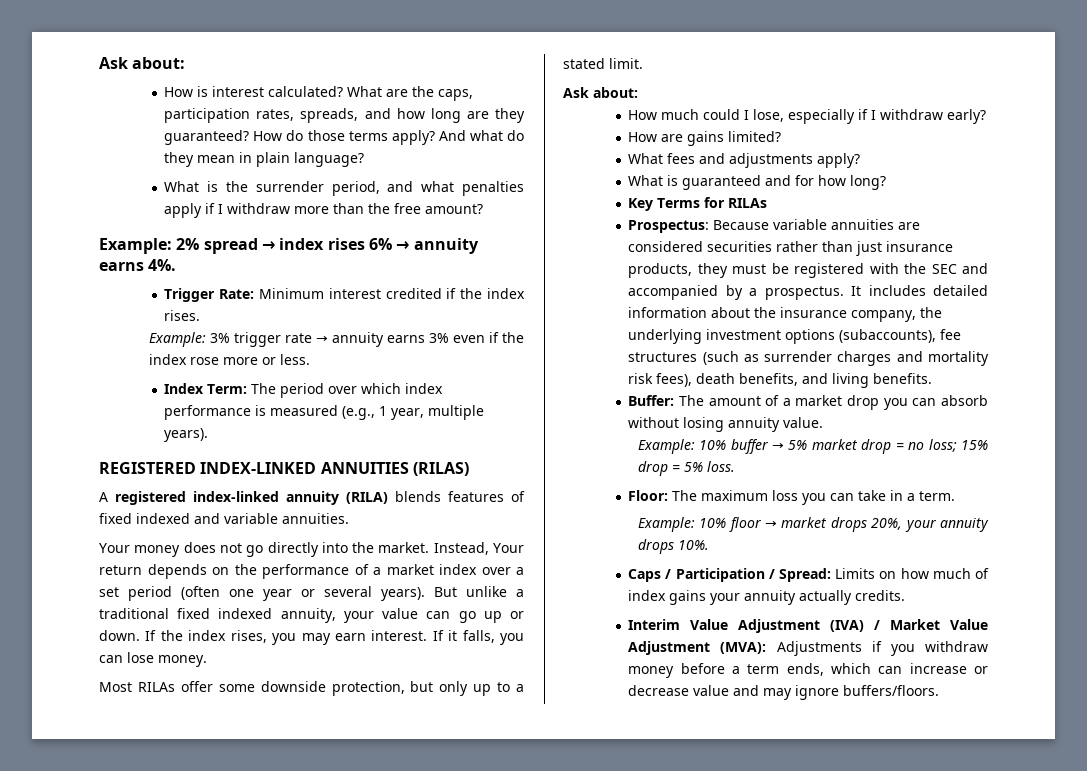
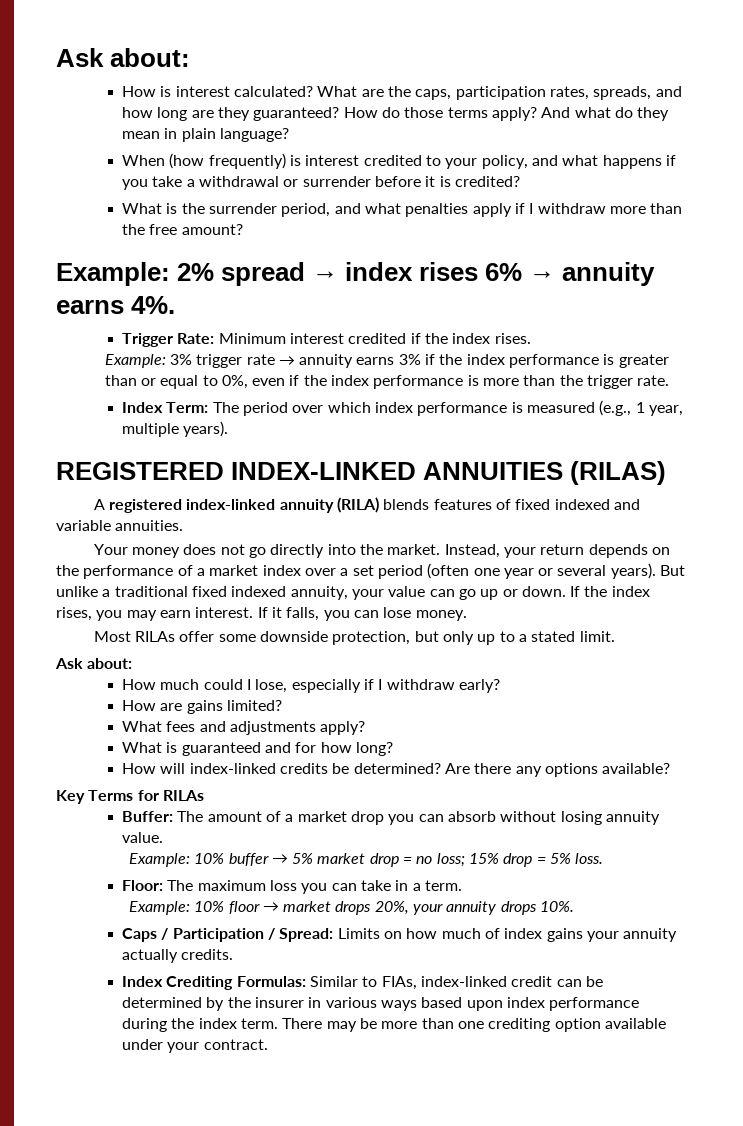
+ When (how frequently) is interest credited to your policy, and what happens if you take a withdrawal or surrender before it is credited?
- Example: 3% trigger rate → annuity earns 3% even if the index rose more or less.
+ Example: 3% trigger rate → annuity earns 3% if the index performance is greater than or equal to 0%, even if the index performance is more than the trigger rate.
- Instead, Your return depends on the performance of a market index over a set period (often one year or several years).
+ Instead, your return depends on the performance of a market index over a set period (often one year or several years).
+ How will index-linked credits be determined? Are there any options available?
  Key Terms for RILAs
- Prospectus: Because variable annuities are considered securities rather than just insurance products, they must be registered with the SEC and accompanied by a prospectus. It includes detailed information about the insurance company, the underlying investment options (subaccounts), fee structures (such as surrender charges and mortality risk fees), death benefits, and living benefits.
- Interim Value Adjustment (IVA) / Market Value Adjustment (MVA): Adjustments if you withdraw money before a term ends, which can increase or decrease value and may ignore buffers/floors.
+ Index Crediting Formulas: Similar to FIAs, index-linked credit can be determined by the insurer in various ways based upon index performance during the index term. There may be more than one crediting option available under your contract.

